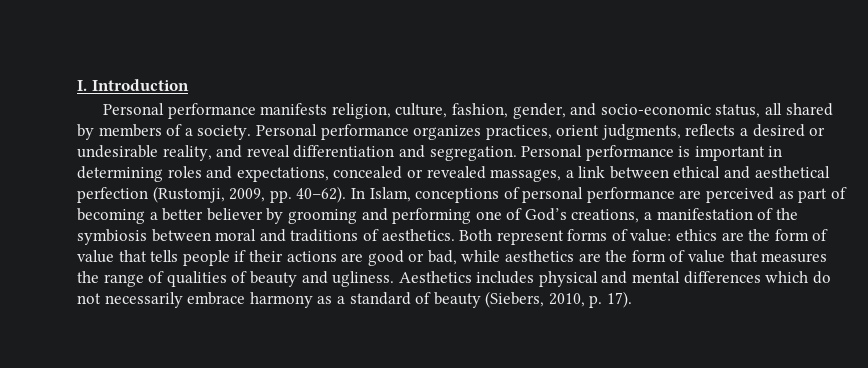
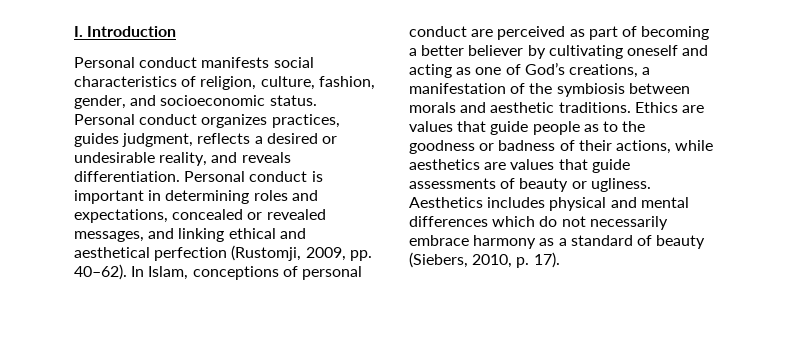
- Personal performance manifests religion, culture, fashion, gender, and socio-economic status, all shared by members of a society. Personal performance organizes practices, orient judgments, reflects a desired or undesirable reality, and reveal differentiation and segregation. Personal performance is important in determining roles and expectations, concealed or revealed massages, a link between ethical and aesthetical perfection (Rustomji, 2009, pp. 40–62).
+ Personal conduct manifests social characteristics of religion, culture, fashion, gender, and socioeconomic status. Personal conduct organizes practices, guides judgment, reflects a desired or undesirable reality, and reveals differentiation. Personal conduct is important in determining roles and expectations, concealed or revealed messages, and linking ethical and aesthetical perfection (Rustomji, 2009, pp. 40–62).
- In Islam, conceptions of personal performance are perceived as part of becoming a better believer by grooming and performing one of God’s creations, a manifestation of the symbiosis between moral and traditions of aesthetics. Both represent forms of value: ethics are the form of value that tells people if their actions are good or bad, while aesthetics are the form of value that measures the range of qualities of beauty and ugliness.
+ In Islam, conceptions of personal conduct are perceived as part of becoming a better believer by cultivating oneself and acting as one of God’s creations, a manifestation of the symbiosis between morals and aesthetic traditions. Ethics are values that guide people as to the goodness or badness of their actions, while aesthetics are values that guide assessments of beauty or ugliness.

